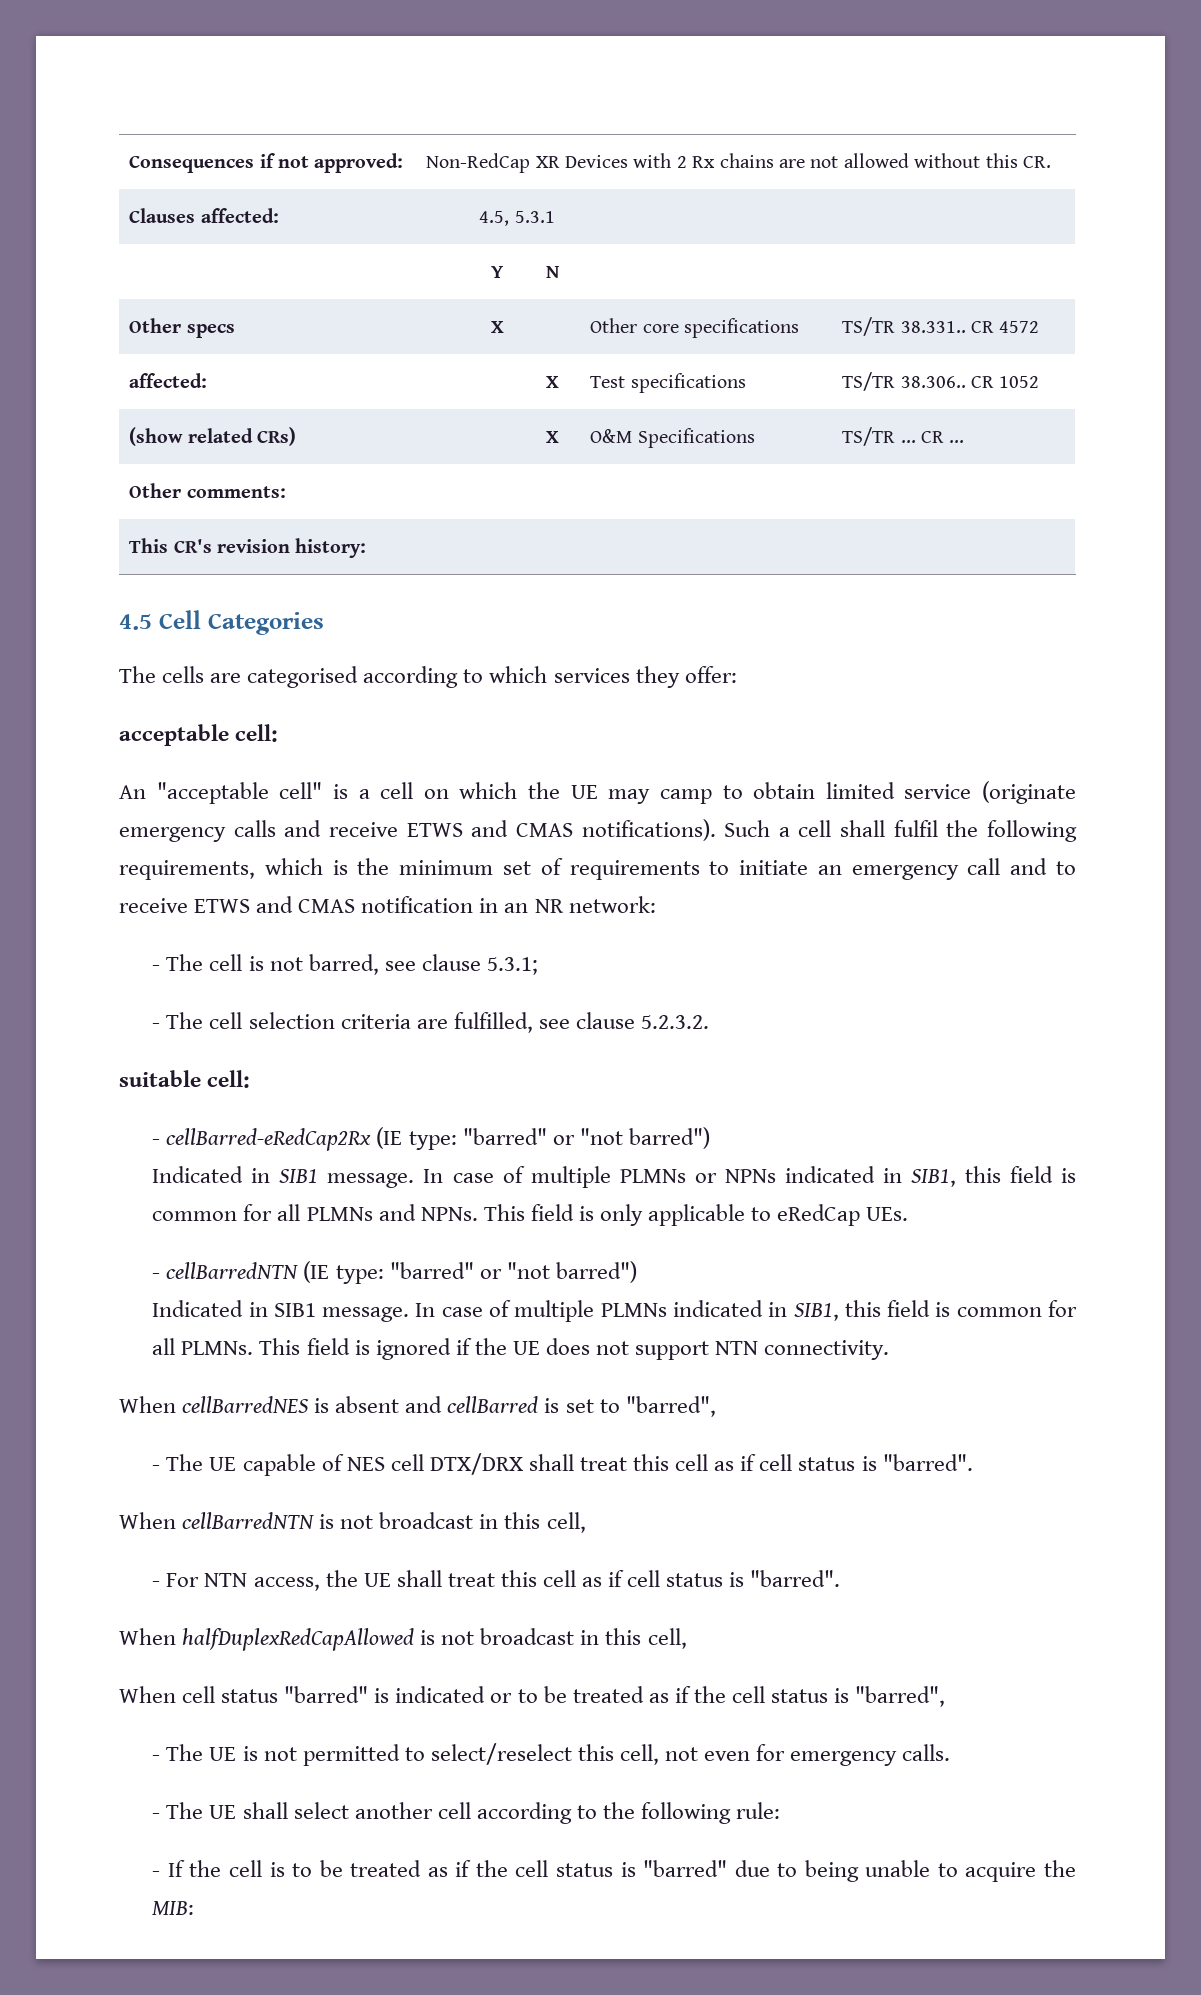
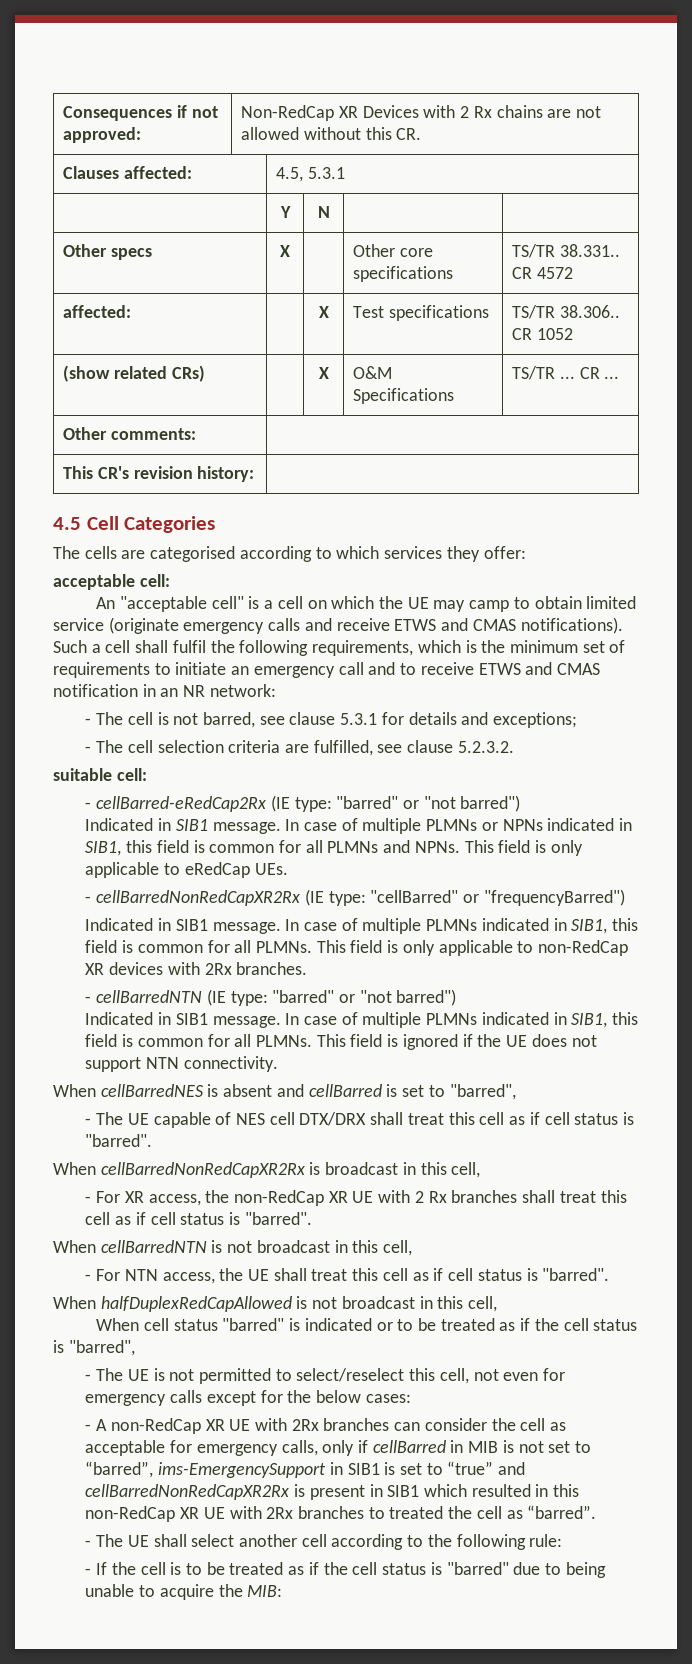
- - The cell is not barred, see clause 5.3.1;
+ - The cell is not barred, see clause 5.3.1 for details and exceptions;
+ - cellBarredNonRedCapXR2Rx (IE type: "cellBarred" or "frequencyBarred")
+ Indicated in SIB1 message. In case of multiple PLMNs indicated in SIB1, this field is common for all PLMNs. This field is only applicable to non-RedCap XR devices with 2Rx branches.
+ When cellBarredNonRedCapXR2Rx is broadcast in this cell,
+ - For XR access, the non-RedCap XR UE with 2 Rx branches shall treat this cell as if cell status is "barred".
- - The UE is not permitted to select/reselect this cell, not even for emergency calls.
+ - The UE is not permitted to select/reselect this cell, not even for emergency calls except for the below cases:
+ - A non-RedCap XR UE with 2Rx branches can consider the cell as acceptable for emergency calls, only if cellBarred in MIB is not set to “barred”, ims-EmergencySupport in SIB1 is set to “true” and cellBarredNonRedCapXR2Rx is present in SIB1 which resulted in this non-RedCap XR UE with 2Rx branches to treated the cell as “barred”.

